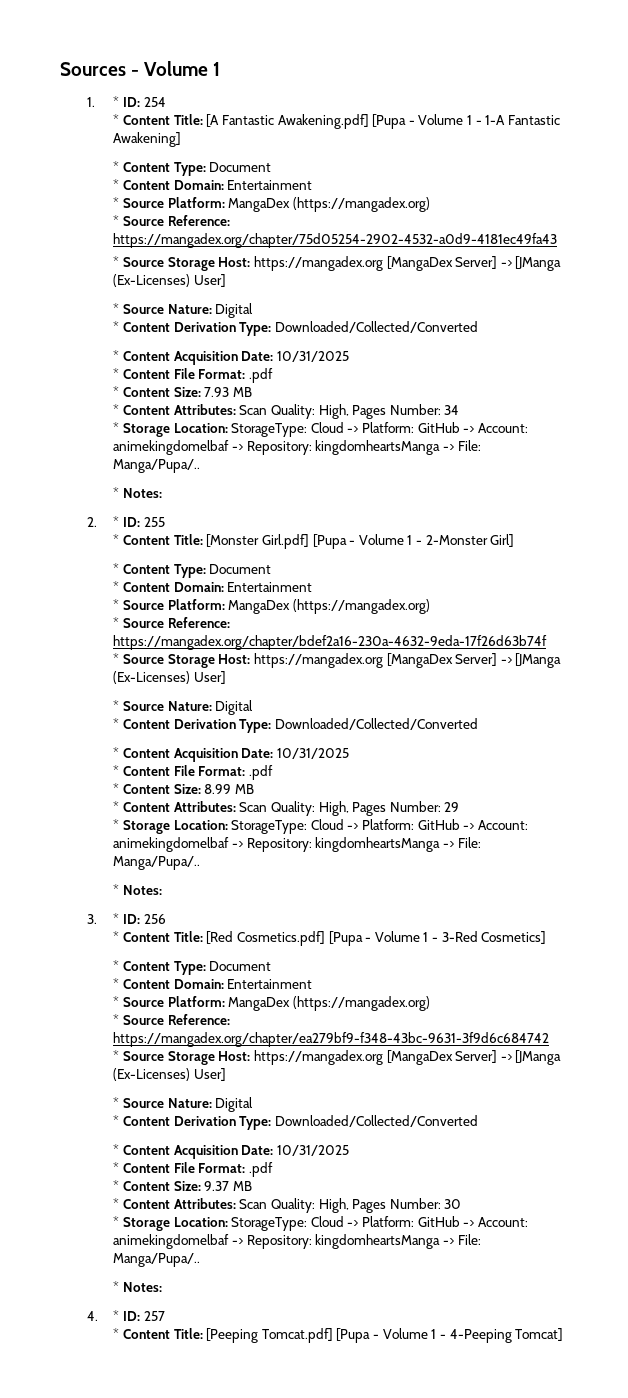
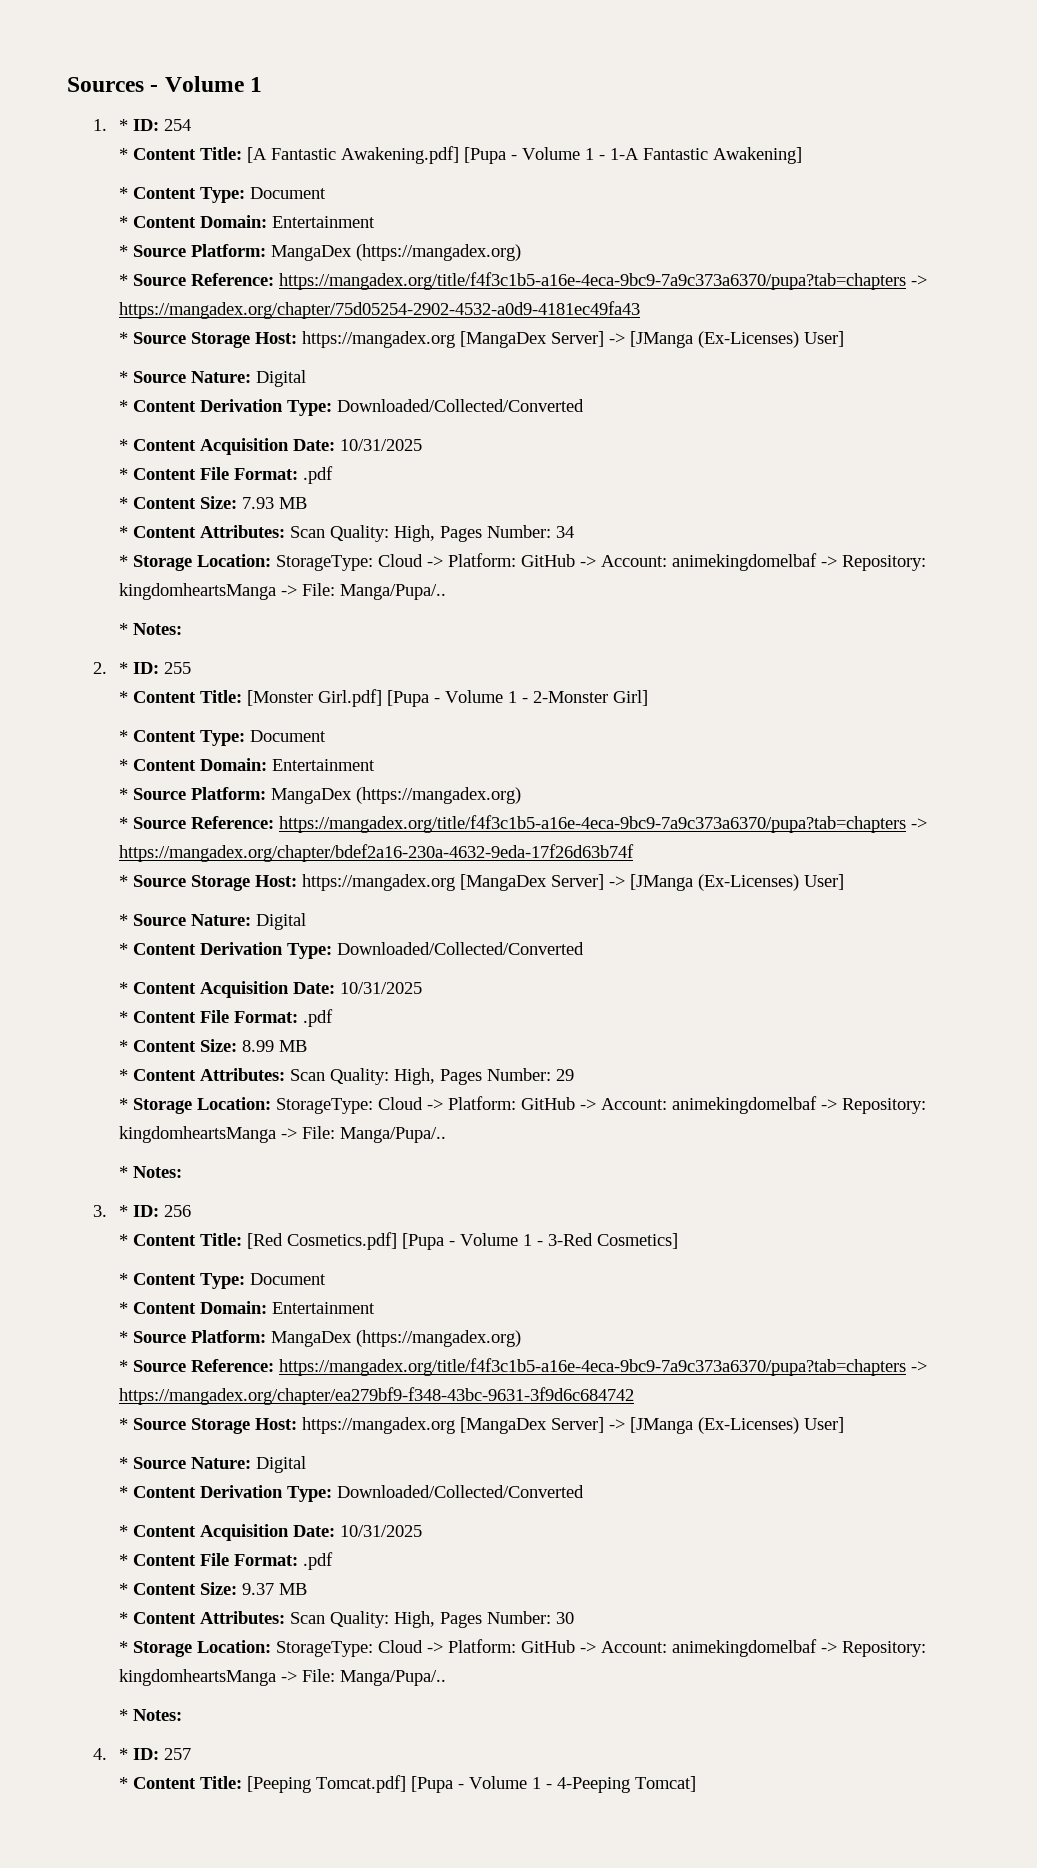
- * Source Reference: https://mangadex.org/chapter/75d05254-2902-4532-a0d9-4181ec49fa43
+ * Source Reference: https://mangadex.org/title/f4f3c1b5-a16e-4eca-9bc9-7a9c373a6370/pupa?tab=chapters -> https://mangadex.org/chapter/75d05254-2902-4532-a0d9-4181ec49fa43
- * Source Reference: https://mangadex.org/chapter/bdef2a16-230a-4632-9eda-17f26d63b74f
+ * Source Reference: https://mangadex.org/title/f4f3c1b5-a16e-4eca-9bc9-7a9c373a6370/pupa?tab=chapters -> https://mangadex.org/chapter/bdef2a16-230a-4632-9eda-17f26d63b74f
- * Source Reference: https://mangadex.org/chapter/ea279bf9-f348-43bc-9631-3f9d6c684742
+ * Source Reference: https://mangadex.org/title/f4f3c1b5-a16e-4eca-9bc9-7a9c373a6370/pupa?tab=chapters -> https://mangadex.org/chapter/ea279bf9-f348-43bc-9631-3f9d6c684742

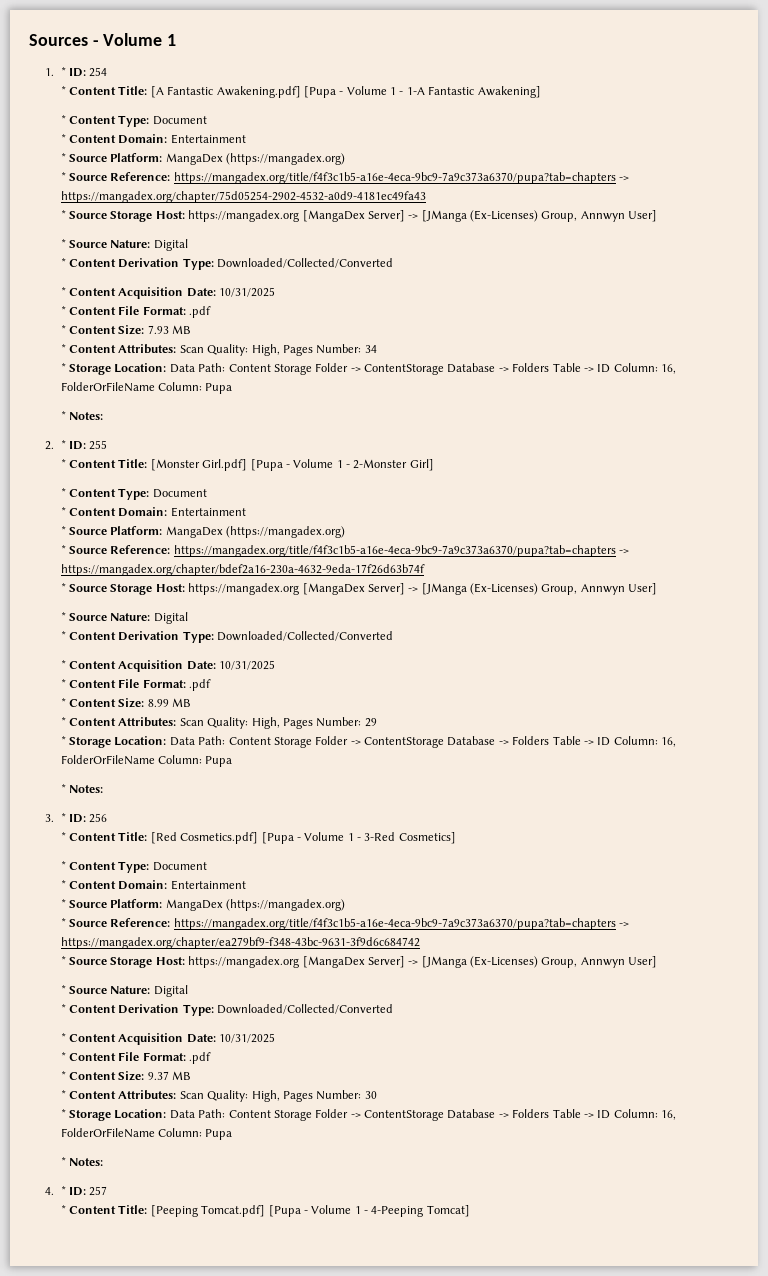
  * Source Reference: https://mangadex.org/title/f4f3c1b5-a16e-4eca-9bc9-7a9c373a6370/pupa?tab=chapters -> https://mangadex.org/chapter/75d05254-2902-4532-a0d9-4181ec49fa43
- * Source Storage Host: https://mangadex.org [MangaDex Server] -> [JManga (Ex-Licenses) User]
+ * Source Storage Host: https://mangadex.org [MangaDex Server] -> [JManga (Ex-Licenses) Group, Annwyn User]
  * Content Attributes: Scan Quality: High, Pages Number: 34
- * Storage Location: StorageType: Cloud -> Platform: GitHub -> Account: animekingdomelbaf -> Repository: kingdomheartsManga -> File: Manga/Pupa/..
+ * Storage Location: Data Path: Content Storage Folder -> ContentStorage Database -> Folders Table -> ID Column: 16, FolderOrFileName Column: Pupa
  * Source Reference: https://mangadex.org/title/f4f3c1b5-a16e-4eca-9bc9-7a9c373a6370/pupa?tab=chapters -> https://mangadex.org/chapter/bdef2a16-230a-4632-9eda-17f26d63b74f
- * Source Storage Host: https://mangadex.org [MangaDex Server] -> [JManga (Ex-Licenses) User]
+ * Source Storage Host: https://mangadex.org [MangaDex Server] -> [JManga (Ex-Licenses) Group, Annwyn User]
  * Content Attributes: Scan Quality: High, Pages Number: 29
- * Storage Location: StorageType: Cloud -> Platform: GitHub -> Account: animekingdomelbaf -> Repository: kingdomheartsManga -> File: Manga/Pupa/..
+ * Storage Location: Data Path: Content Storage Folder -> ContentStorage Database -> Folders Table -> ID Column: 16, FolderOrFileName Column: Pupa
  * Source Reference: https://mangadex.org/title/f4f3c1b5-a16e-4eca-9bc9-7a9c373a6370/pupa?tab=chapters -> https://mangadex.org/chapter/ea279bf9-f348-43bc-9631-3f9d6c684742
- * Source Storage Host: https://mangadex.org [MangaDex Server] -> [JManga (Ex-Licenses) User]
+ * Source Storage Host: https://mangadex.org [MangaDex Server] -> [JManga (Ex-Licenses) Group, Annwyn User]
  * Content Attributes: Scan Quality: High, Pages Number: 30
- * Storage Location: StorageType: Cloud -> Platform: GitHub -> Account: animekingdomelbaf -> Repository: kingdomheartsManga -> File: Manga/Pupa/..
+ * Storage Location: Data Path: Content Storage Folder -> ContentStorage Database -> Folders Table -> ID Column: 16, FolderOrFileName Column: Pupa

